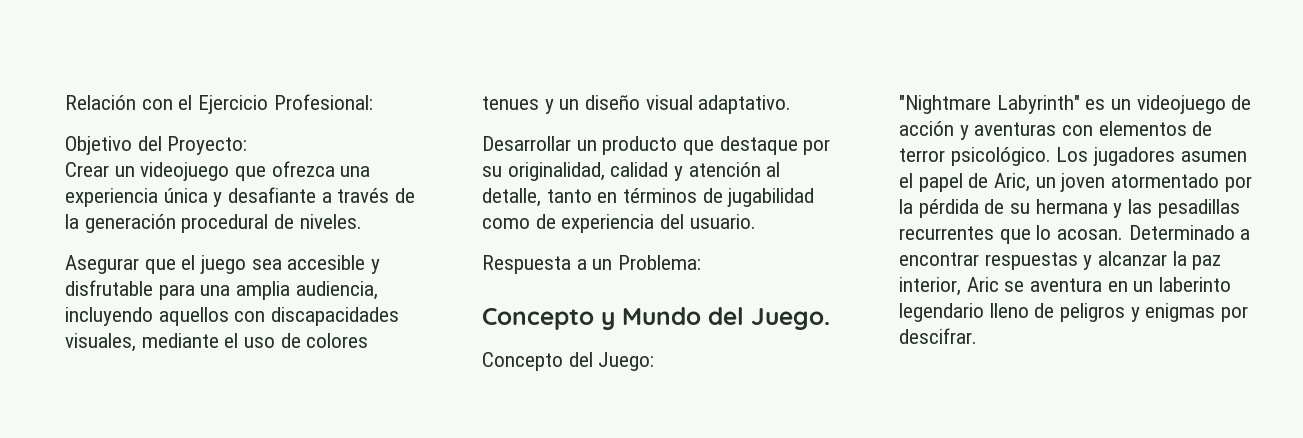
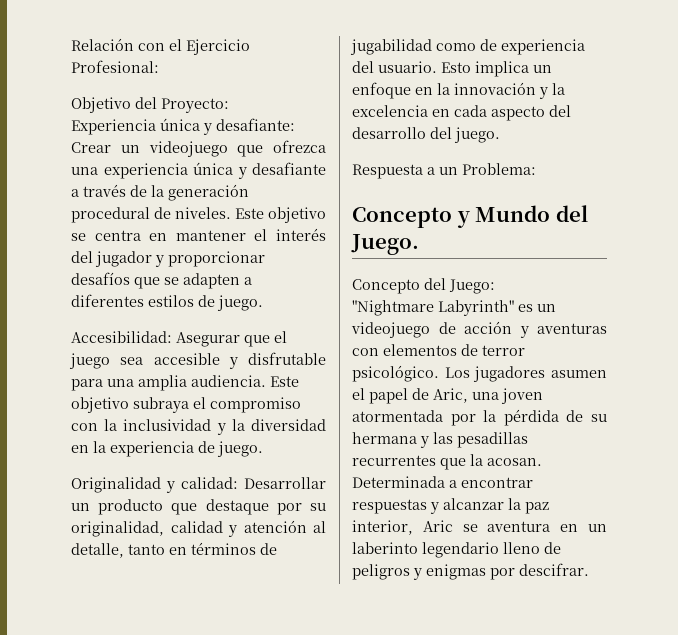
- Crear un videojuego que ofrezca una experiencia única y desafiante a través de la generación procedural de niveles.
- Asegurar que el juego sea accesible y disfrutable para una amplia audiencia, incluyendo aquellos con discapacidades visuales, mediante el uso de colores tenues y un diseño visual adaptativo.
- Desarrollar un producto que destaque por su originalidad, calidad y atención al detalle, tanto en términos de jugabilidad como de experiencia del usuario.
+ Experiencia única y desafiante: Crear un videojuego que ofrezca una experiencia única y desafiante a través de la generación procedural de niveles. Este objetivo se centra en mantener el interés del jugador y proporcionar desafíos que se adapten a diferentes estilos de juego.
+ Accesibilidad: Asegurar que el juego sea accesible y disfrutable para una amplia audiencia. Este objetivo subraya el compromiso con la inclusividad y la diversidad en la experiencia de juego.
+ Originalidad y calidad: Desarrollar un producto que destaque por su originalidad, calidad y atención al detalle, tanto en términos de jugabilidad como de experiencia del usuario. Esto implica un enfoque en la innovación y la excelencia en cada aspecto del desarrollo del juego.
- Los jugadores asumen el papel de Aric, un joven atormentado por la pérdida de su hermana y las pesadillas recurrentes que lo acosan. Determinado a encontrar respuestas y alcanzar la paz interior, Aric se aventura en un laberinto legendario lleno de peligros y enigmas por descifrar.
+ Los jugadores asumen el papel de Aric, una joven atormentada por la pérdida de su hermana y las pesadillas recurrentes que la acosan. Determinada a encontrar respuestas y alcanzar la paz interior, Aric se aventura en un laberinto legendario lleno de peligros y enigmas por descifrar.

